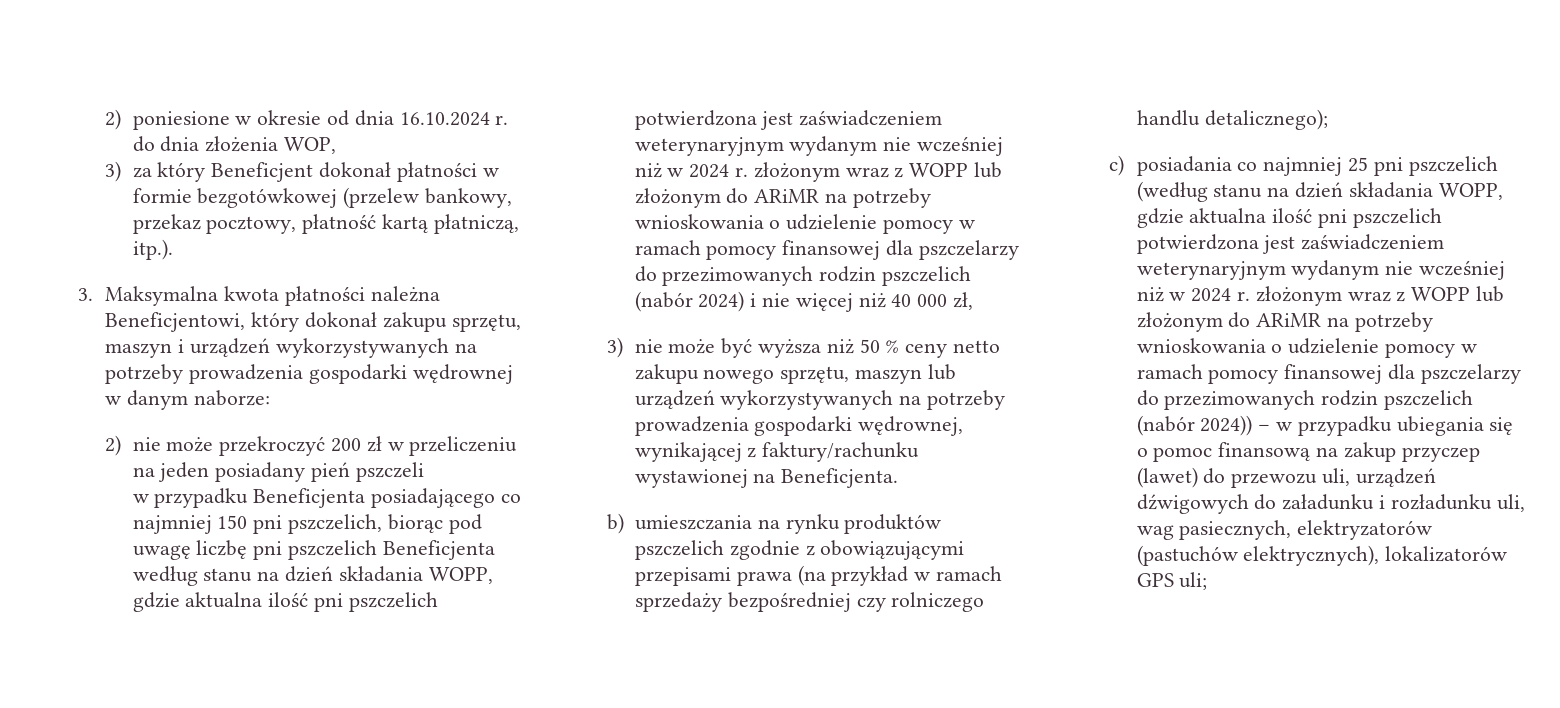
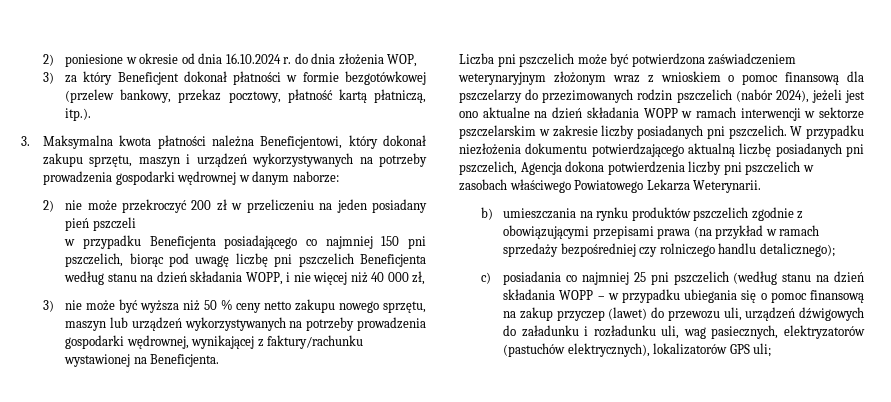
- w przypadku Beneficjenta posiadającego co najmniej 150 pni pszczelich, biorąc pod uwagę liczbę pni pszczelich Beneficjenta według stanu na dzień składania WOPP, gdzie aktualna ilość pni pszczelich potwierdzona jest zaświadczeniem weterynaryjnym wydanym nie wcześniej niż w 2024 r. złożonym wraz z WOPP lub złożonym do ARiMR na potrzeby wnioskowania o udzielenie pomocy w ramach pomocy finansowej dla pszczelarzy do przezimowanych rodzin pszczelich (nabór 2024) i nie więcej niż 40 000 zł,
+ w przypadku Beneficjenta posiadającego co najmniej 150 pni pszczelich, biorąc pod uwagę liczbę pni pszczelich Beneficjenta według stanu na dzień składania WOPP, i nie więcej niż 40 000 zł,
+ Liczba pni pszczelich może być potwierdzona zaświadczeniem weterynaryjnym złożonym wraz z wnioskiem o pomoc finansową dla pszczelarzy do przezimowanych rodzin pszczelich (nabór 2024), jeżeli jest ono aktualne na dzień składania WOPP w ramach interwencji w sektorze pszczelarskim w zakresie liczby posiadanych pni pszczelich. W przypadku niezłożenia dokumentu potwierdzającego aktualną liczbę posiadanych pni pszczelich, Agencja dokona potwierdzenia liczby pni pszczelich w zasobach właściwego Powiatowego Lekarza Weterynarii.
- c) posiadania co najmniej 25 pni pszczelich (według stanu na dzień składania WOPP, gdzie aktualna ilość pni pszczelich potwierdzona jest zaświadczeniem weterynaryjnym wydanym nie wcześniej niż w 2024 r. złożonym wraz z WOPP lub złożonym do ARiMR na potrzeby wnioskowania o udzielenie pomocy w ramach pomocy finansowej dla pszczelarzy do przezimowanych rodzin pszczelich (nabór 2024)) – w przypadku ubiegania się o pomoc finansową na zakup przyczep (lawet) do przewozu uli, urządzeń dźwigowych do załadunku i rozładunku uli, wag pasiecznych, elektryzatorów (pastuchów elektrycznych), lokalizatorów GPS uli;
+ c) posiadania co najmniej 25 pni pszczelich (według stanu na dzień składania WOPP – w przypadku ubiegania się o pomoc finansową na zakup przyczep (lawet) do przewozu uli, urządzeń dźwigowych do załadunku i rozładunku uli, wag pasiecznych, elektryzatorów (pastuchów elektrycznych), lokalizatorów GPS uli;

